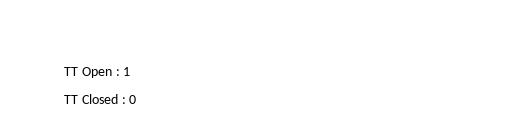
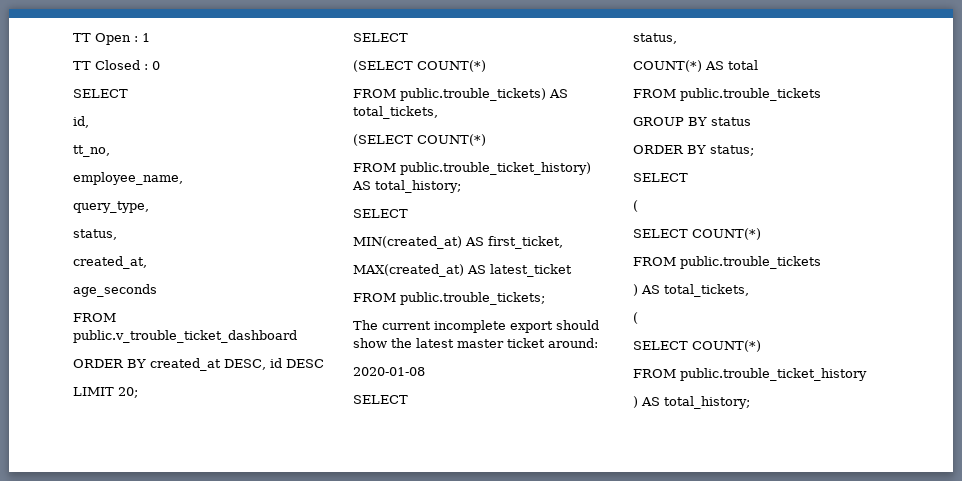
  TT Closed : 0
+ SELECT
+ id,
+ tt_no,
+ employee_name,
+ query_type,
+ status,
+ created_at,
+ age_seconds
+ FROM public.v_trouble_ticket_dashboard
+ ORDER BY created_at DESC, id DESC
+ LIMIT 20;
+ SELECT
+ (SELECT COUNT(*)
+ FROM public.trouble_tickets) AS total_tickets,
+ (SELECT COUNT(*)
+ FROM public.trouble_ticket_history) AS total_history;
+ SELECT
+ MIN(created_at) AS first_ticket,
+ MAX(created_at) AS latest_ticket
+ FROM public.trouble_tickets;
+ The current incomplete export should show the latest master ticket around:
+ 2020-01-08
+ SELECT
+ status,
+ COUNT(*) AS total
+ FROM public.trouble_tickets
+ GROUP BY status
+ ORDER BY status;
+ SELECT
+ (
+ SELECT COUNT(*)
+ FROM public.trouble_tickets
+ ) AS total_tickets,
+ (
+ SELECT COUNT(*)
+ FROM public.trouble_ticket_history
+ ) AS total_history;

